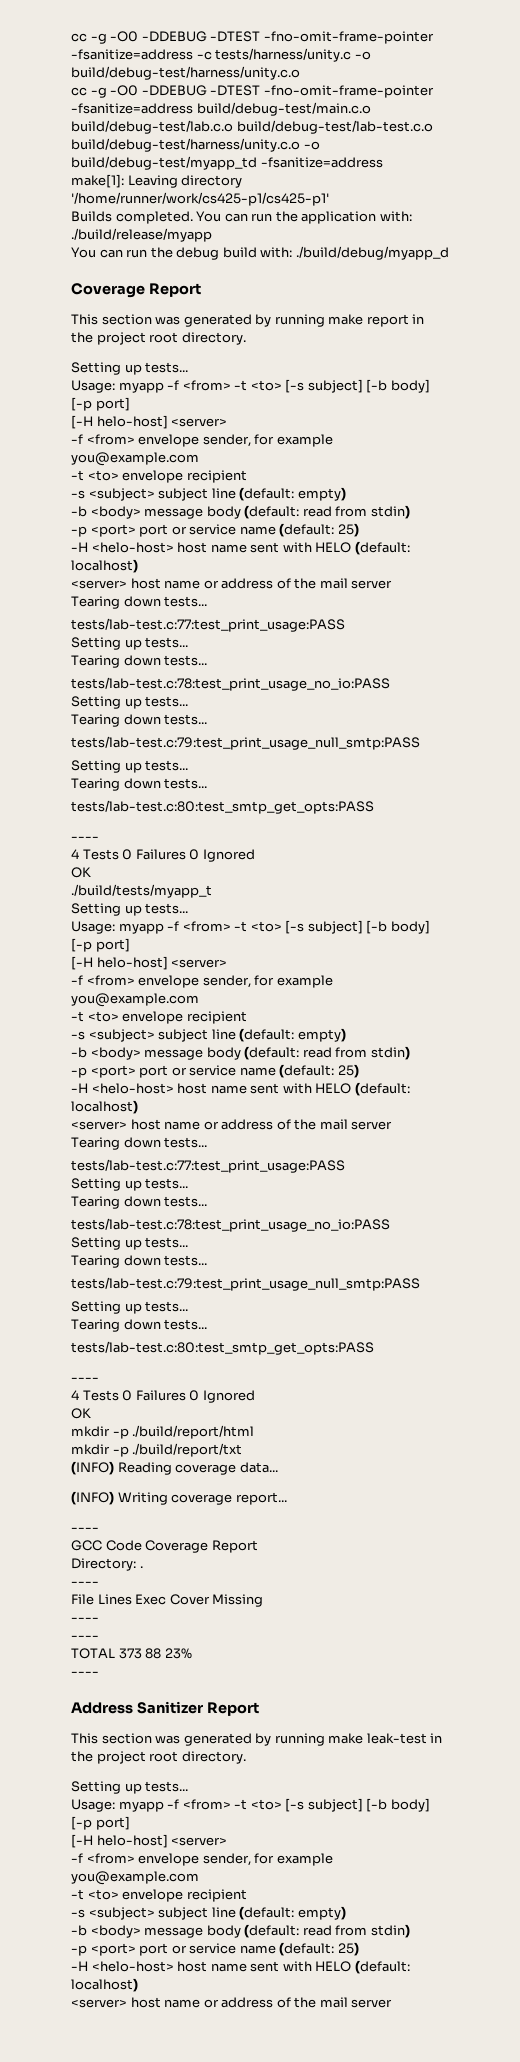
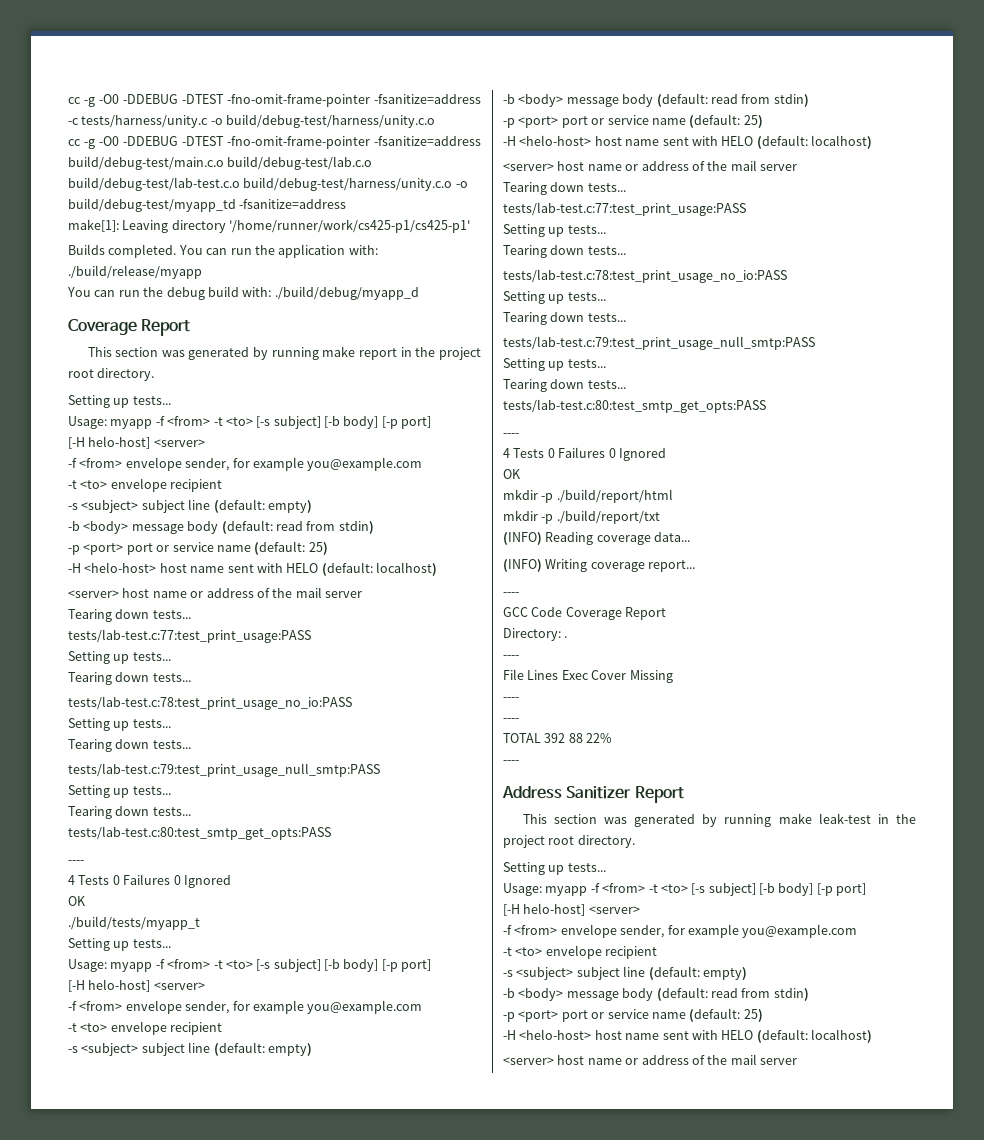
- TOTAL 373 88 23%
+ TOTAL 392 88 22%

